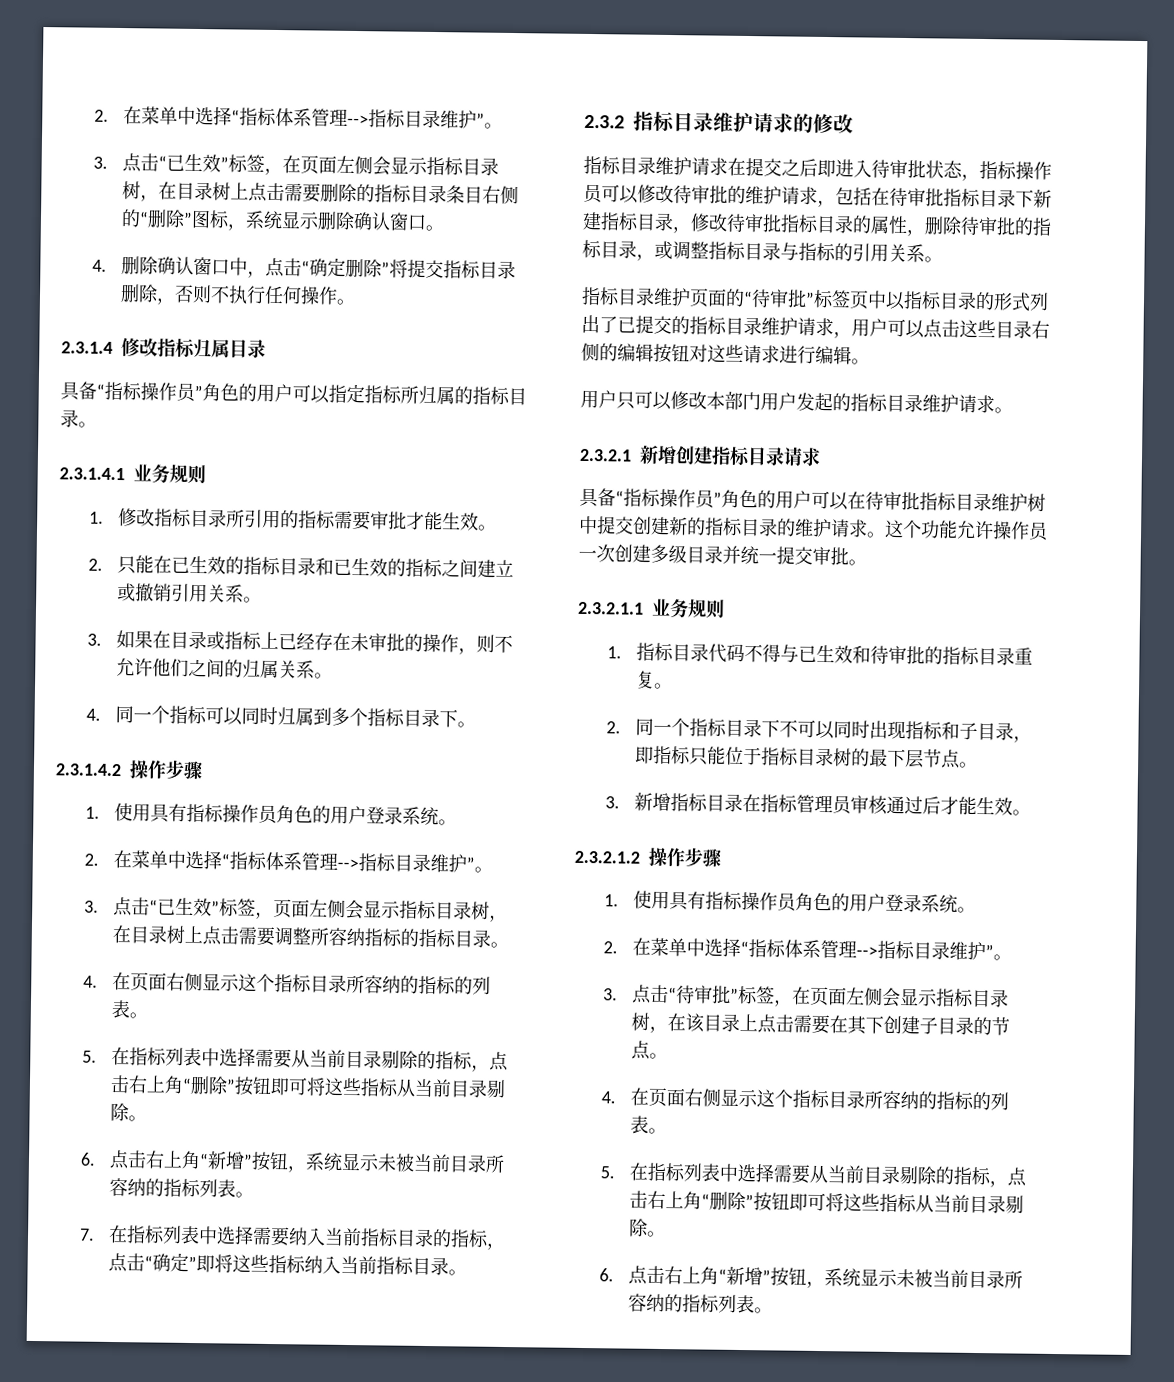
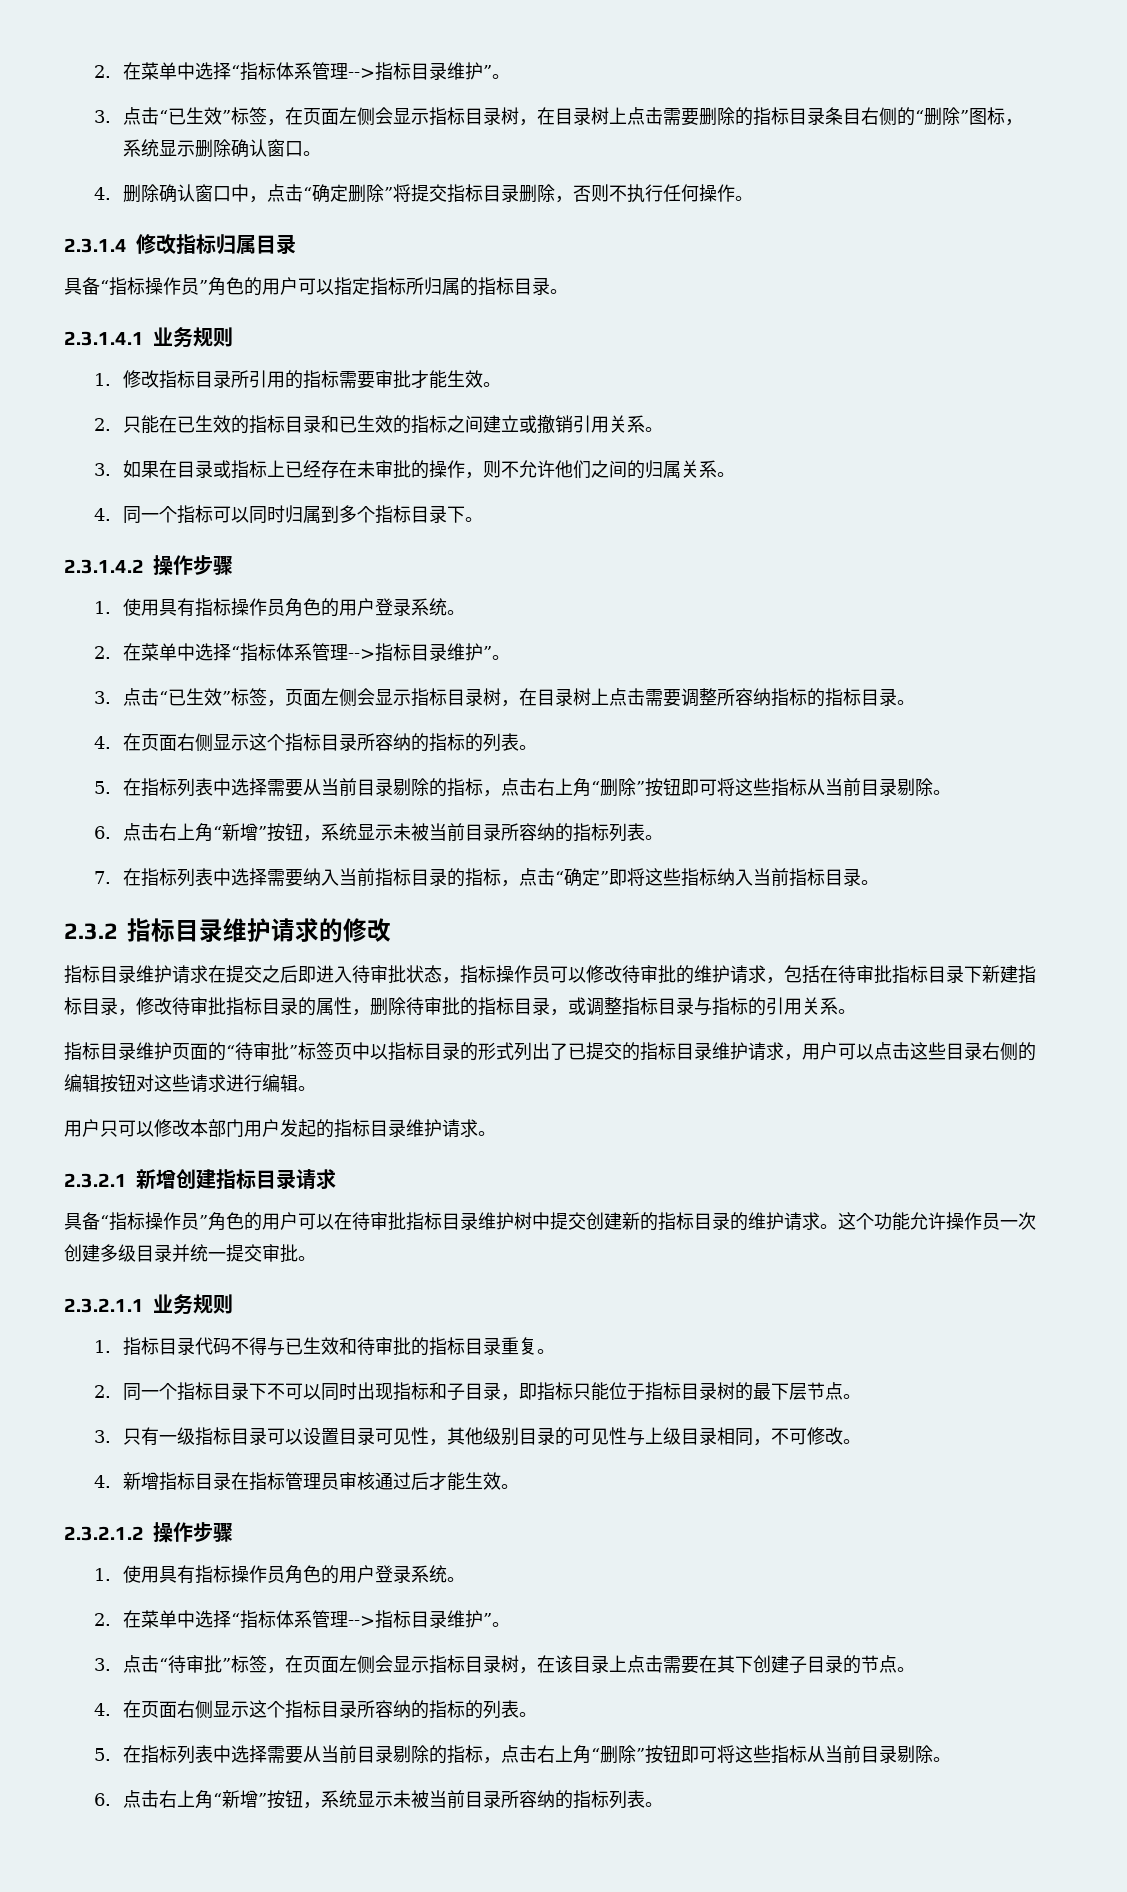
- 3.新增指标目录在指标管理员审核通过后才能生效。
+ 3.只有一级指标目录可以设置目录可见性，其他级别目录的可见性与上级目录相同，不可修改。
+ 4.新增指标目录在指标管理员审核通过后才能生效。

